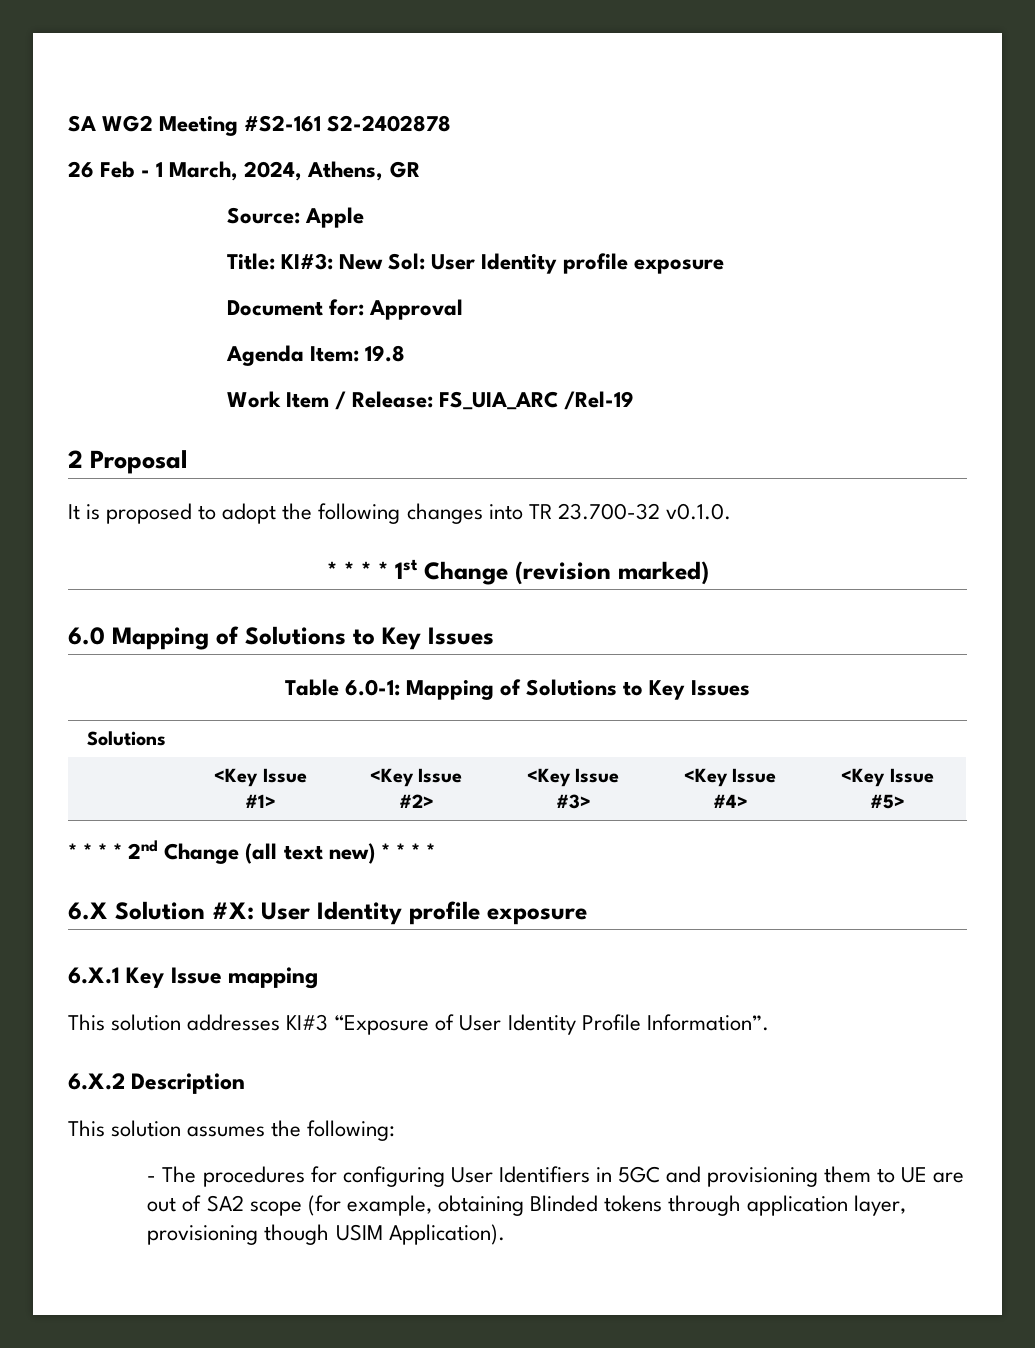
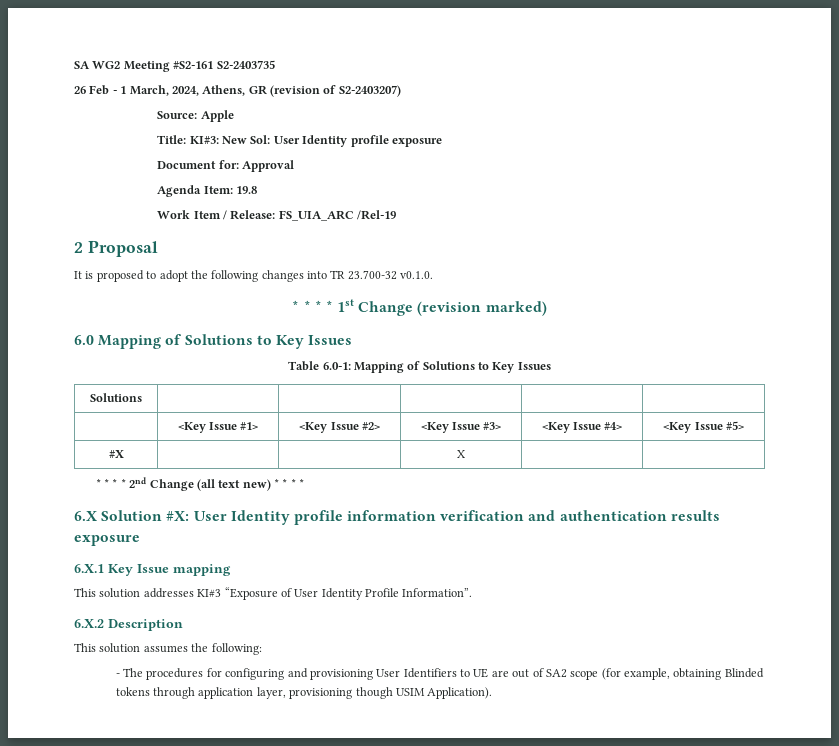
- SA WG2 Meeting #S2-161 S2-2402878
+ SA WG2 Meeting #S2-161 S2-2403735
- 26 Feb - 1 March, 2024, Athens, GR
+ 26 Feb - 1 March, 2024, Athens, GR (revision of S2-2403207)
+ #X | | | X | |
- 6.X Solution #X: User Identity profile exposure
+ 6.X Solution #X: User Identity profile information verification and authentication results exposure
- - The procedures for configuring User Identifiers in 5GC and provisioning them to UE are out of SA2 scope (for example, obtaining Blinded tokens through application layer, provisioning though USIM Application).
+ - The procedures for configuring and provisioning User Identifiers to UE are out of SA2 scope (for example, obtaining Blinded tokens through application layer, provisioning though USIM Application).

